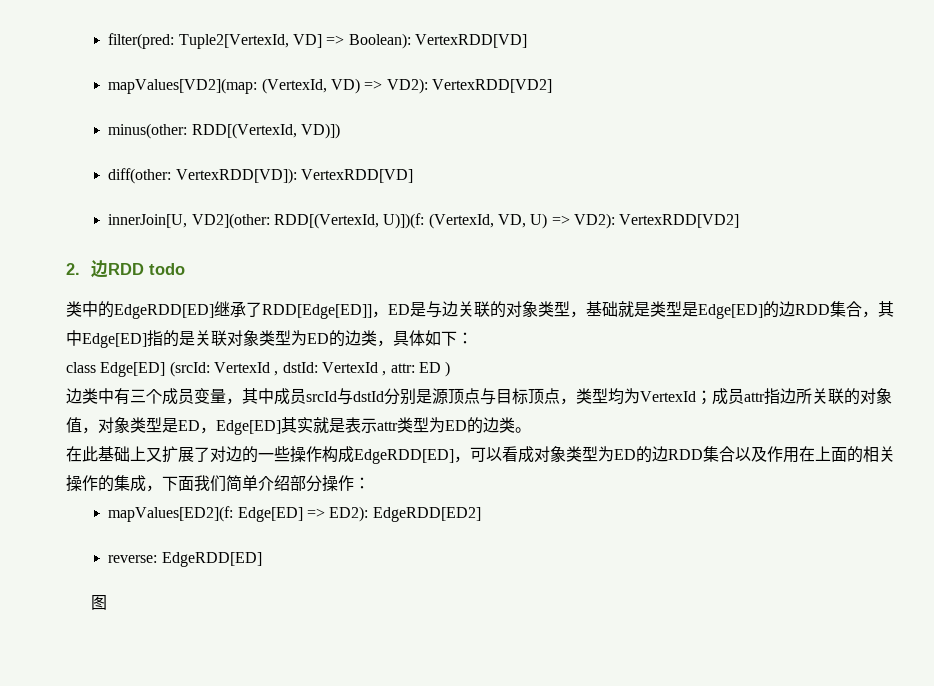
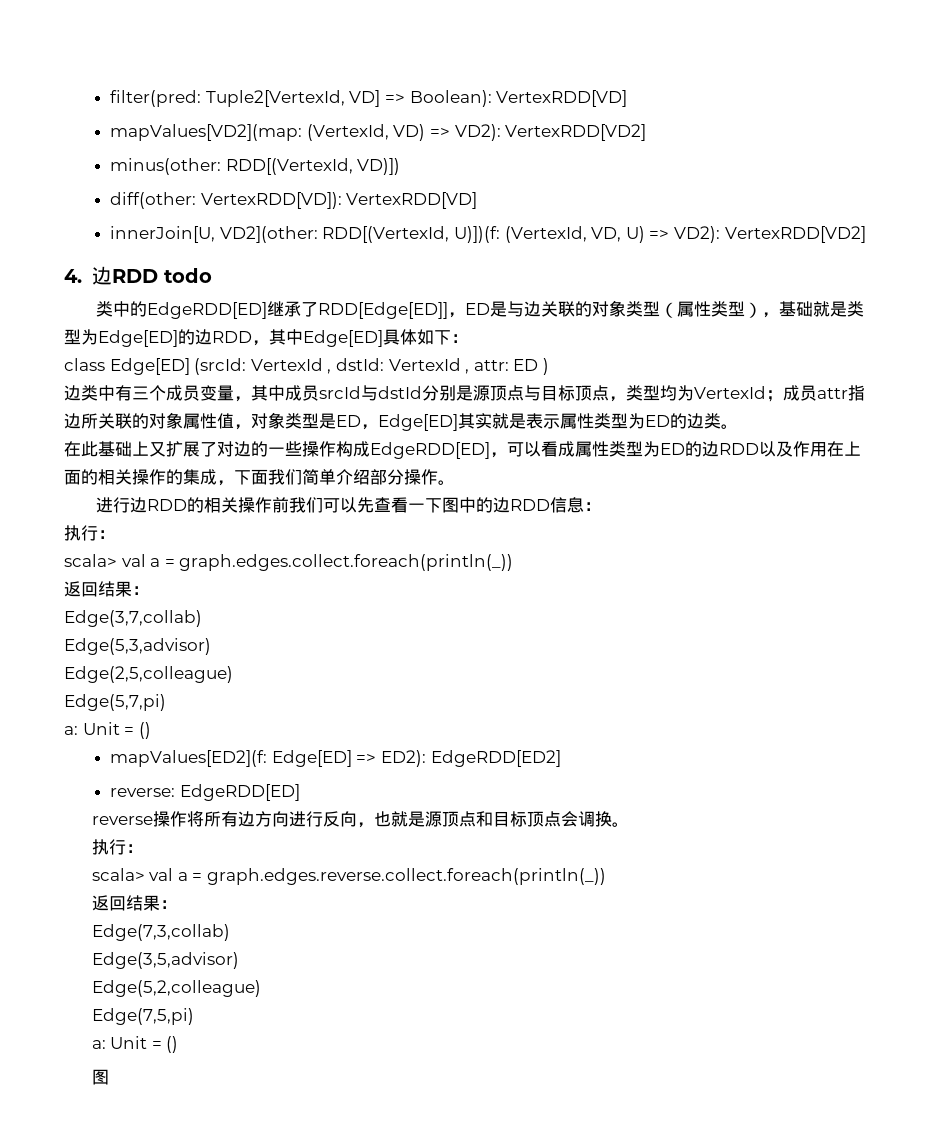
- 2.边RDD todo
+ 4.边RDD todo
- 类中的EdgeRDD[ED]继承了RDD[Edge[ED]]，ED是与边关联的对象类型，基础就是类型是Edge[ED]的边RDD集合，其中Edge[ED]指的是关联对象类型为ED的边类，具体如下：
+ 类中的EdgeRDD[ED]继承了RDD[Edge[ED]]，ED是与边关联的对象类型（属性类型），基础就是类型为Edge[ED]的边RDD，其中Edge[ED]具体如下：
- 边类中有三个成员变量，其中成员srcId与dstId分别是源顶点与目标顶点，类型均为VertexId；成员attr指边所关联的对象值，对象类型是ED，Edge[ED]其实就是表示attr类型为ED的边类。
+ 边类中有三个成员变量，其中成员srcId与dstId分别是源顶点与目标顶点，类型均为VertexId；成员attr指边所关联的对象属性值，对象类型是ED，Edge[ED]其实就是表示属性类型为ED的边类。
- 在此基础上又扩展了对边的一些操作构成EdgeRDD[ED]，可以看成对象类型为ED的边RDD集合以及作用在上面的相关操作的集成，下面我们简单介绍部分操作：
+ 在此基础上又扩展了对边的一些操作构成EdgeRDD[ED]，可以看成属性类型为ED的边RDD以及作用在上面的相关操作的集成，下面我们简单介绍部分操作。
+ 进行边RDD的相关操作前我们可以先查看一下图中的边RDD信息：
+ 执行：
+ scala> val a = graph.edges.collect.foreach(println(_))
+ 返回结果：
+ Edge(3,7,collab)
+ Edge(5,3,advisor)
+ Edge(2,5,colleague)
+ Edge(5,7,pi)
+ a: Unit = ()
+ reverse操作将所有边方向进行反向，也就是源顶点和目标顶点会调换。
+ 执行：
+ scala> val a = graph.edges.reverse.collect.foreach(println(_))
+ 返回结果：
+ Edge(7,3,collab)
+ Edge(3,5,advisor)
+ Edge(5,2,colleague)
+ Edge(7,5,pi)
+ a: Unit = ()

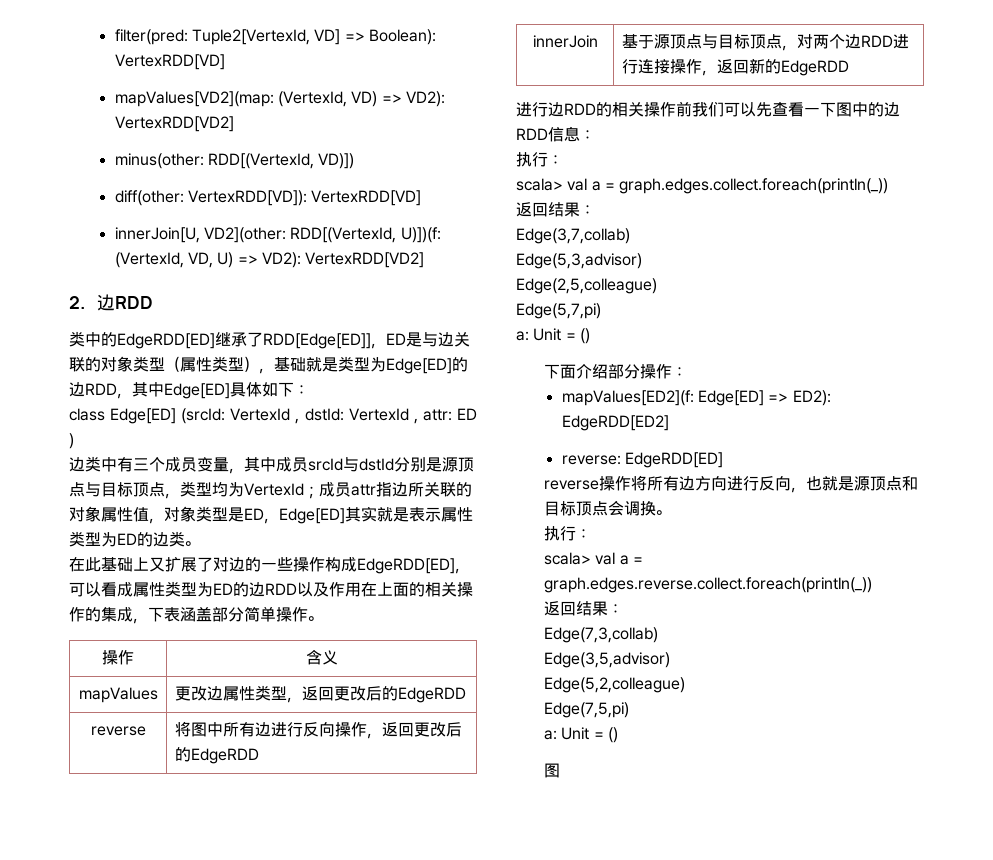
- 4.边RDD todo
+ 2.边RDD
- 在此基础上又扩展了对边的一些操作构成EdgeRDD[ED]，可以看成属性类型为ED的边RDD以及作用在上面的相关操作的集成，下面我们简单介绍部分操作。
+ 在此基础上又扩展了对边的一些操作构成EdgeRDD[ED]，可以看成属性类型为ED的边RDD以及作用在上面的相关操作的集成，下表涵盖部分简单操作。
+ 操作 | 含义
+ mapValues | 更改边属性类型，返回更改后的EdgeRDD
+ reverse | 将图中所有边进行反向操作，返回更改后的EdgeRDD
+ innerJoin | 基于源顶点与目标顶点，对两个边RDD进行连接操作，返回新的EdgeRDD
+ 下面介绍部分操作：

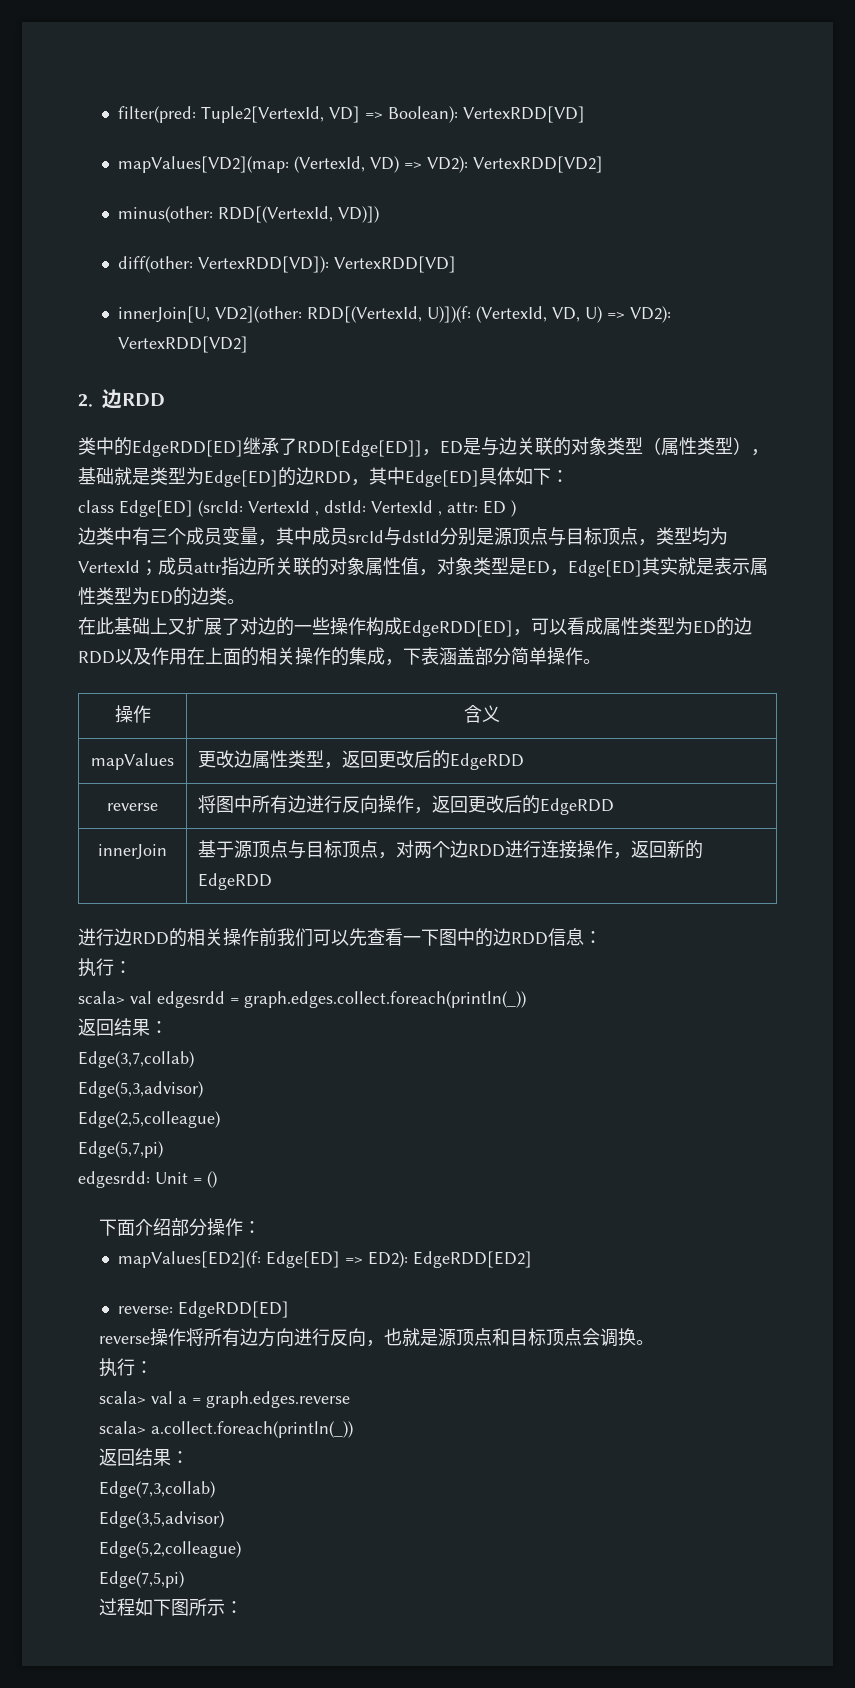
- scala> val a = graph.edges.collect.foreach(println(_))
+ scala> val edgesrdd = graph.edges.collect.foreach(println(_))
  Edge(5,7,pi)
- a: Unit = ()
+ edgesrdd: Unit = ()
- scala> val a = graph.edges.reverse.collect.foreach(println(_))
+ scala> val a = graph.edges.reverse
+ scala> a.collect.foreach(println(_))
  Edge(7,5,pi)
- a: Unit = ()
- 图
+ 过程如下图所示：

